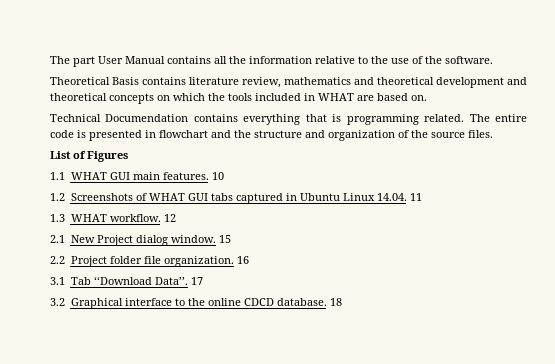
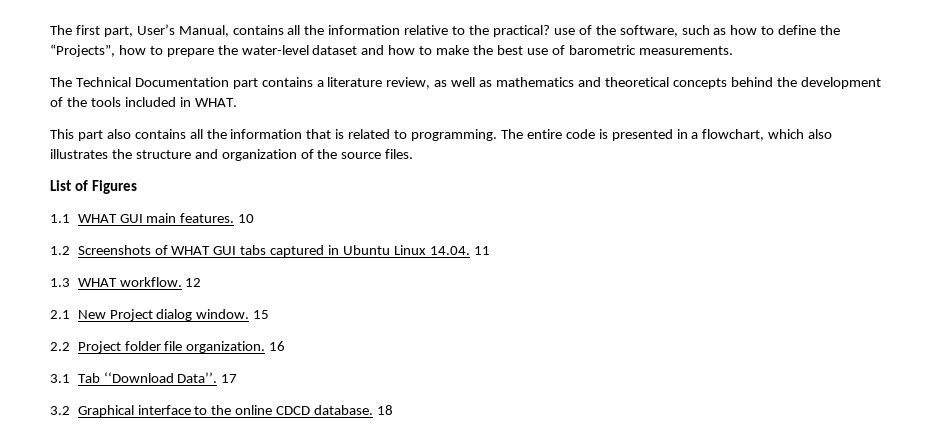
- The part User Manual contains all the information relative to the use of the software.
- Theoretical Basis contains literature review, mathematics and theoretical development and theoretical concepts on which the tools included in WHAT are based on.
- Technical Documendation contains everything that is programming related.
+ The first part, User’s Manual, contains all the information relative to the practical? use of the software, such as how to define the “Projects”, how to prepare the water-level dataset and how to make the best use of barometric measurements.
+ The Technical Documentation part contains a literature review, as well as mathematics and theoretical concepts behind the development of the tools included in WHAT.
+ This part also contains all the information that is related to programming.
- The entire code is presented in flowchart and the structure and organization of the source files.
+ The entire code is presented in a flowchart, which also illustrates the structure and organization of the source files.

